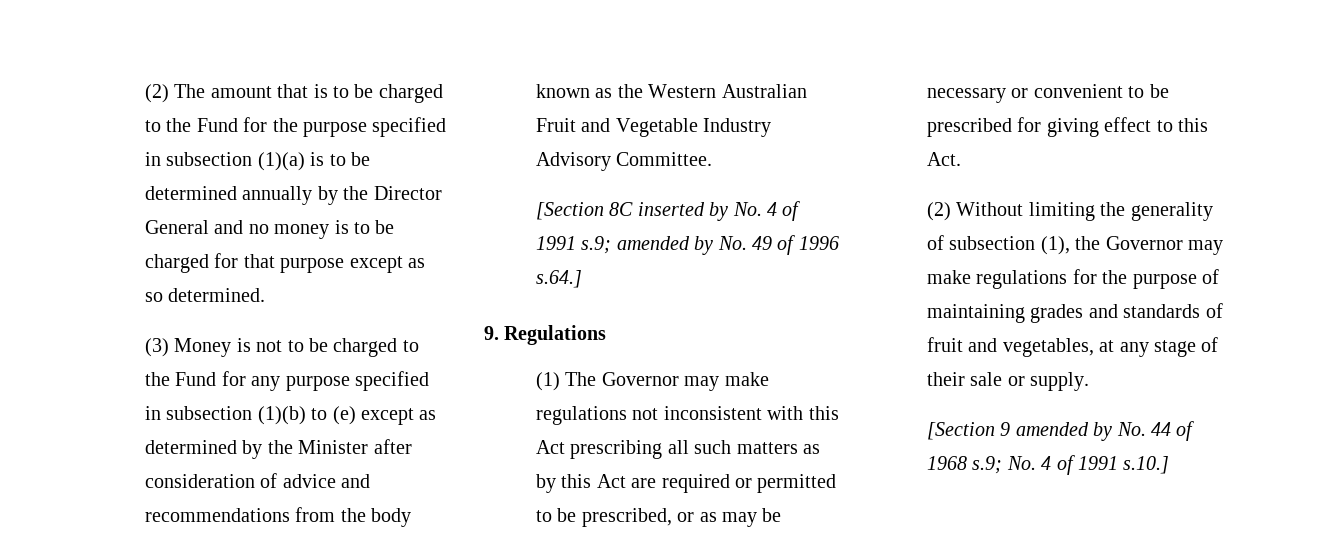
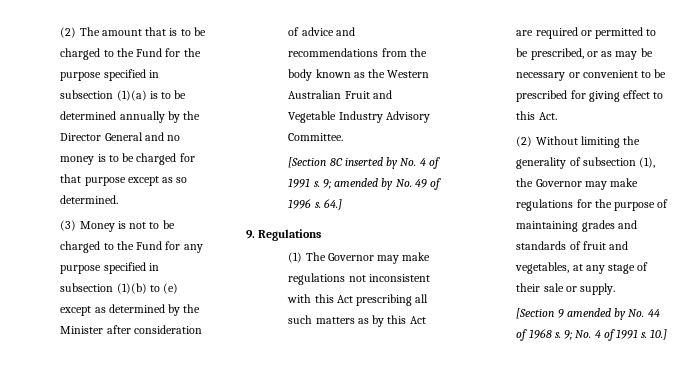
- [Section 8C inserted by No. 4 of 1991 s.9; amended by No. 49 of 1996 s.64.]
+ [Section 8C inserted by No. 4 of 1991 s. 9; amended by No. 49 of 1996 s. 64.]
- [Section 9 amended by No. 44 of 1968 s.9; No. 4 of 1991 s.10.]
+ [Section 9 amended by No. 44 of 1968 s. 9; No. 4 of 1991 s. 10.]

